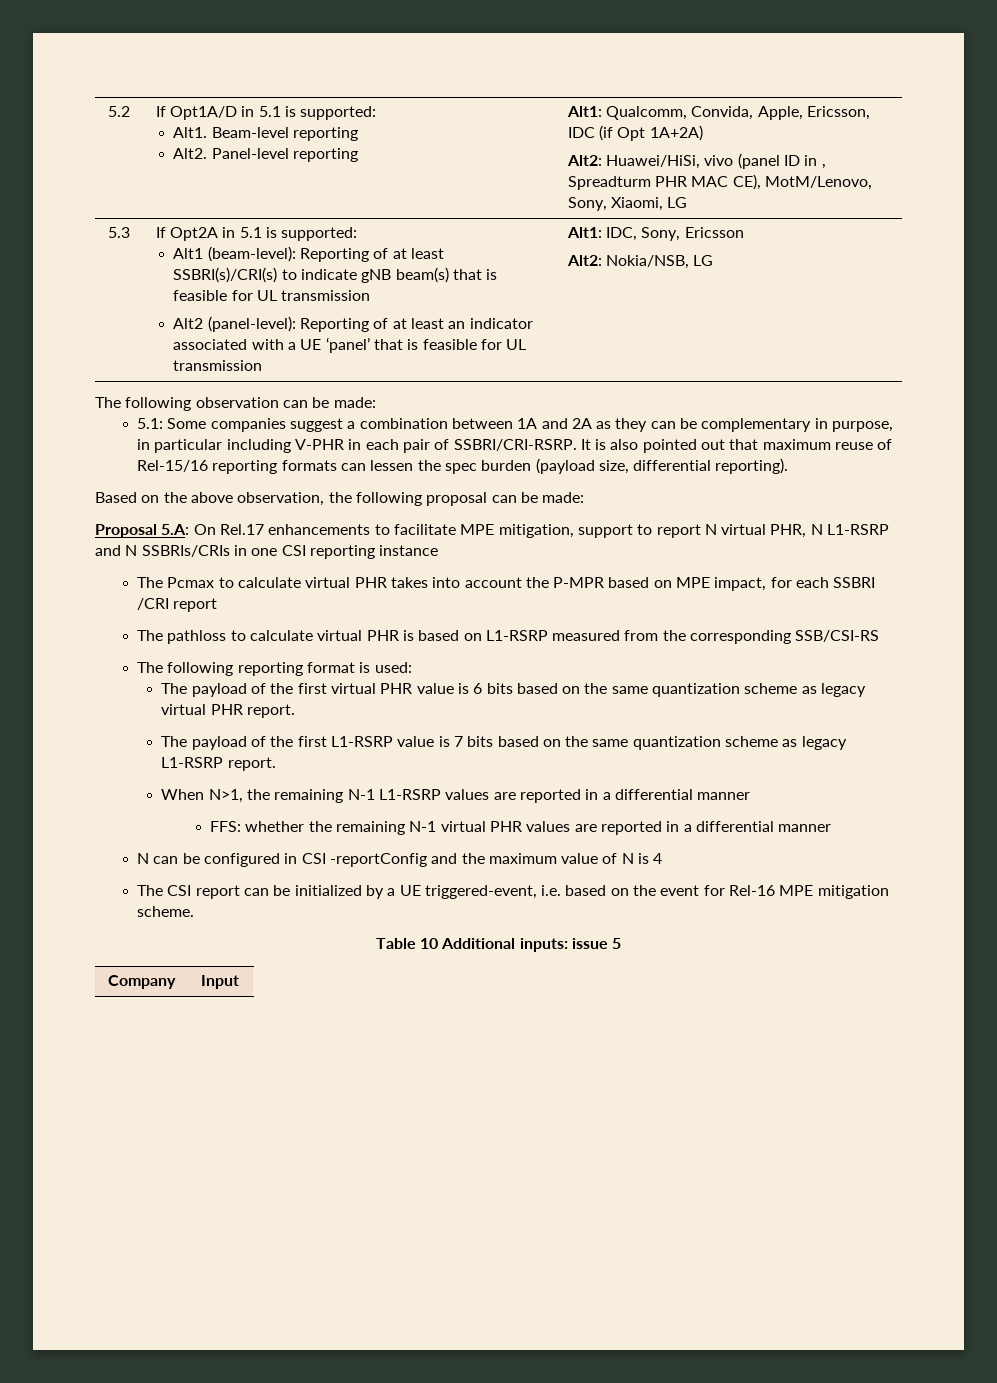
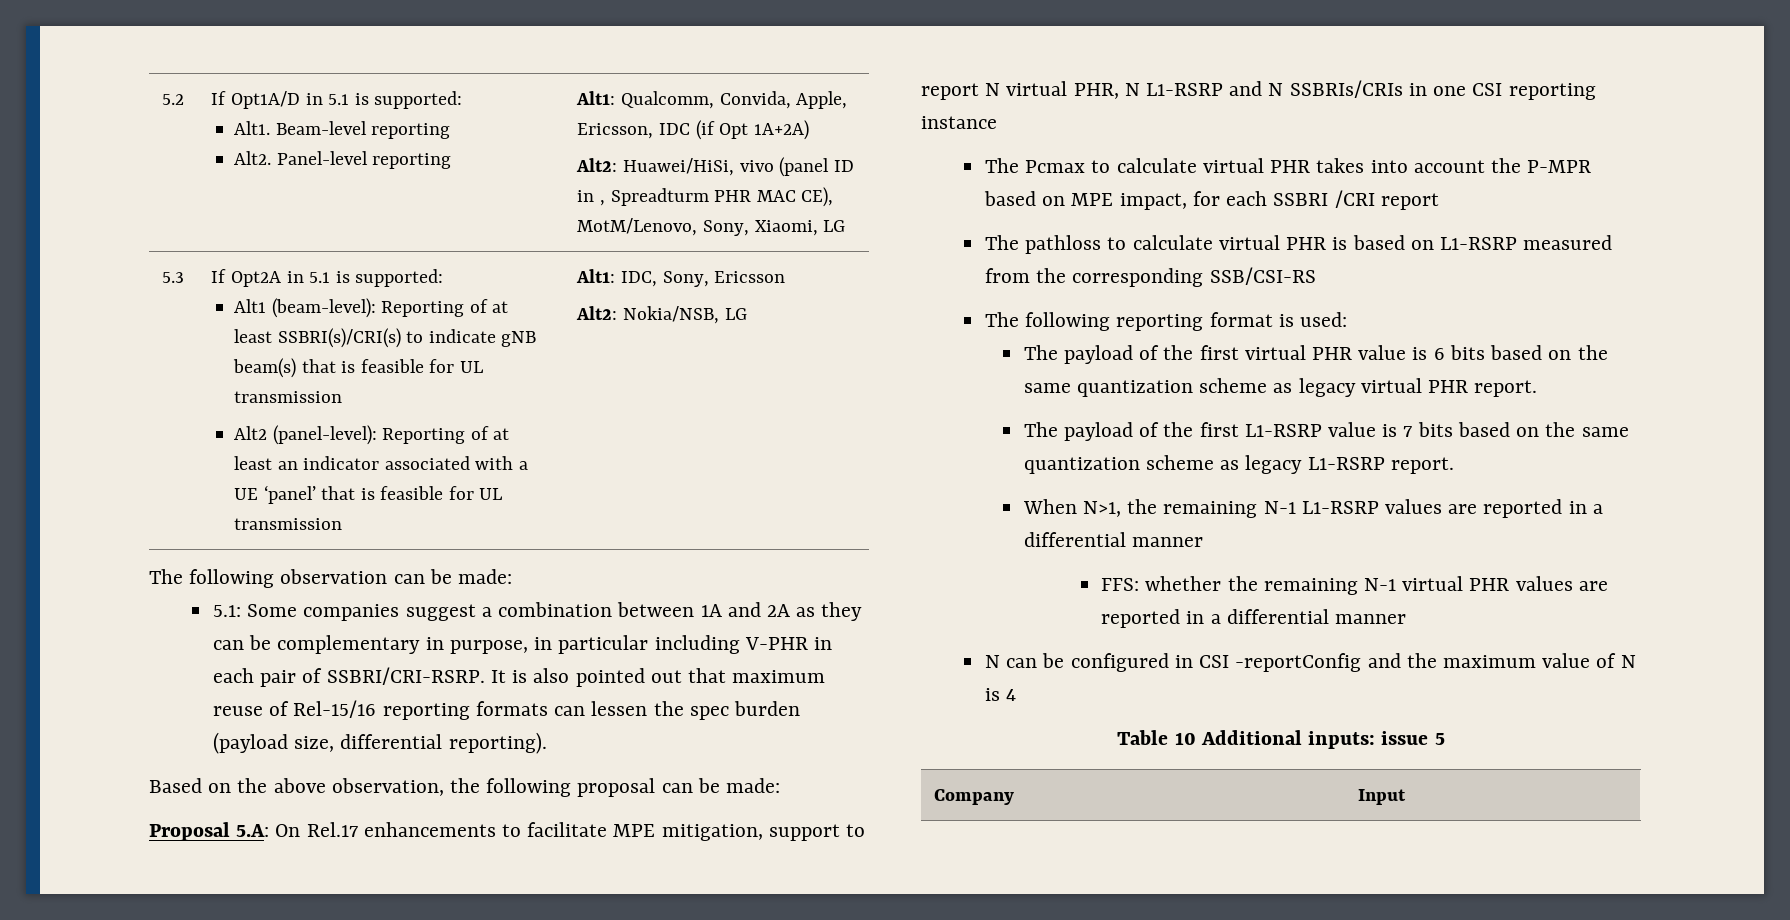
- The CSI report can be initialized by a UE triggered-event, i.e. based on the event for Rel-16 MPE mitigation scheme.

